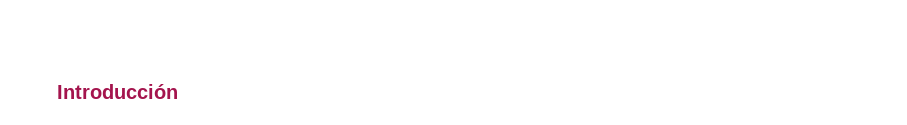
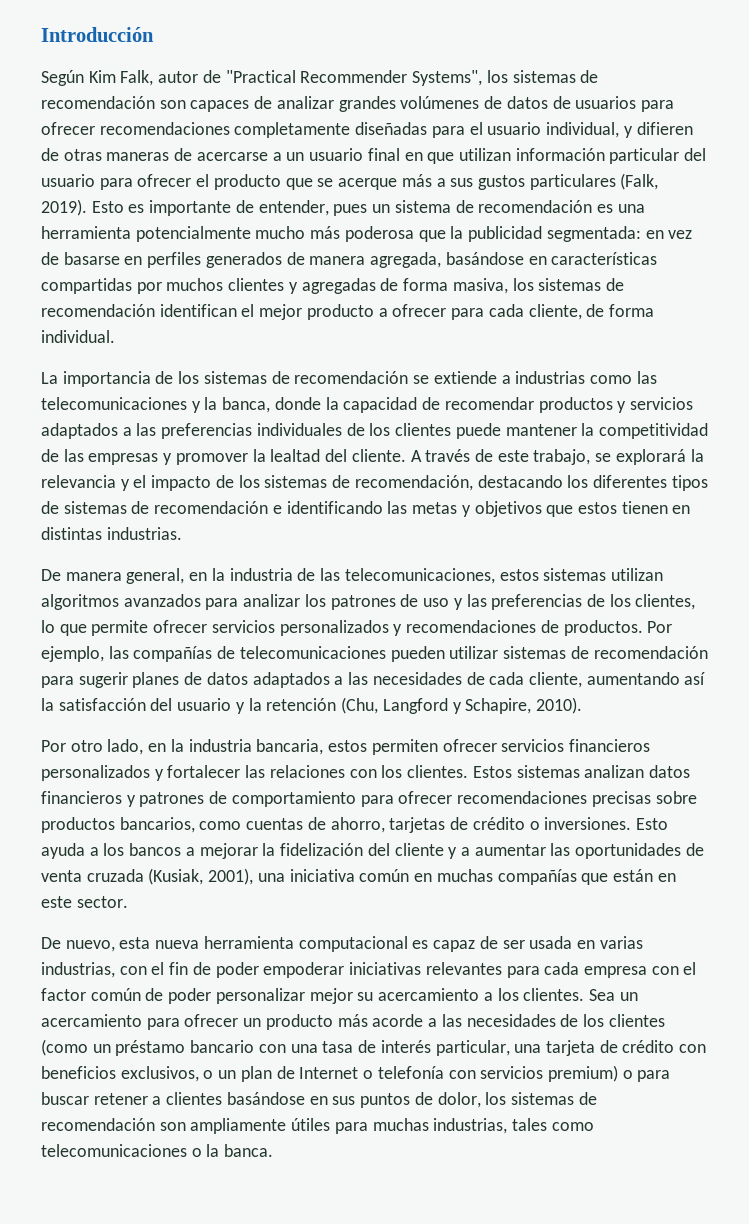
+ Según Kim Falk, autor de "Practical Recommender Systems", los sistemas de recomendación son capaces de analizar grandes volúmenes de datos de usuarios para ofrecer recomendaciones completamente diseñadas para el usuario individual, y difieren de otras maneras de acercarse a un usuario final en que utilizan información particular del usuario para ofrecer el producto que se acerque más a sus gustos particulares (Falk, 2019). Esto es importante de entender, pues un sistema de recomendación es una herramienta potencialmente mucho más poderosa que la publicidad segmentada: en vez de basarse en perfiles generados de manera agregada, basándose en características compartidas por muchos clientes y agregadas de forma masiva, los sistemas de recomendación identifican el mejor producto a ofrecer para cada cliente, de forma individual.
+ La importancia de los sistemas de recomendación se extiende a industrias como las telecomunicaciones y la banca, donde la capacidad de recomendar productos y servicios adaptados a las preferencias individuales de los clientes puede mantener la competitividad de las empresas y promover la lealtad del cliente. A través de este trabajo, se explorará la relevancia y el impacto de los sistemas de recomendación, destacando los diferentes tipos de sistemas de recomendación e identificando las metas y objetivos que estos tienen en distintas industrias.
+ De manera general, en la industria de las telecomunicaciones, estos sistemas utilizan algoritmos avanzados para analizar los patrones de uso y las preferencias de los clientes, lo que permite ofrecer servicios personalizados y recomendaciones de productos. Por ejemplo, las compañías de telecomunicaciones pueden utilizar sistemas de recomendación para sugerir planes de datos adaptados a las necesidades de cada cliente, aumentando así la satisfacción del usuario y la retención (Chu, Langford y Schapire, 2010).
+ Por otro lado, en la industria bancaria, estos permiten ofrecer servicios financieros personalizados y fortalecer las relaciones con los clientes. Estos sistemas analizan datos financieros y patrones de comportamiento para ofrecer recomendaciones precisas sobre productos bancarios, como cuentas de ahorro, tarjetas de crédito o inversiones. Esto ayuda a los bancos a mejorar la fidelización del cliente y a aumentar las oportunidades de venta cruzada (Kusiak, 2001), una iniciativa común en muchas compañías que están en este sector.
+ De nuevo, esta nueva herramienta computacional es capaz de ser usada en varias industrias, con el fin de poder empoderar iniciativas relevantes para cada empresa con el factor común de poder personalizar mejor su acercamiento a los clientes. Sea un acercamiento para ofrecer un producto más acorde a las necesidades de los clientes (como un préstamo bancario con una tasa de interés particular, una tarjeta de crédito con beneficios exclusivos, o un plan de Internet o telefonía con servicios premium) o para buscar retener a clientes basándose en sus puntos de dolor, los sistemas de recomendación son ampliamente útiles para muchas industrias, tales como telecomunicaciones o la banca.

